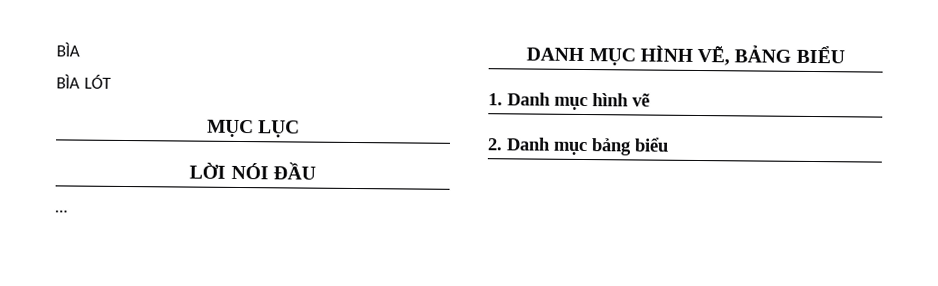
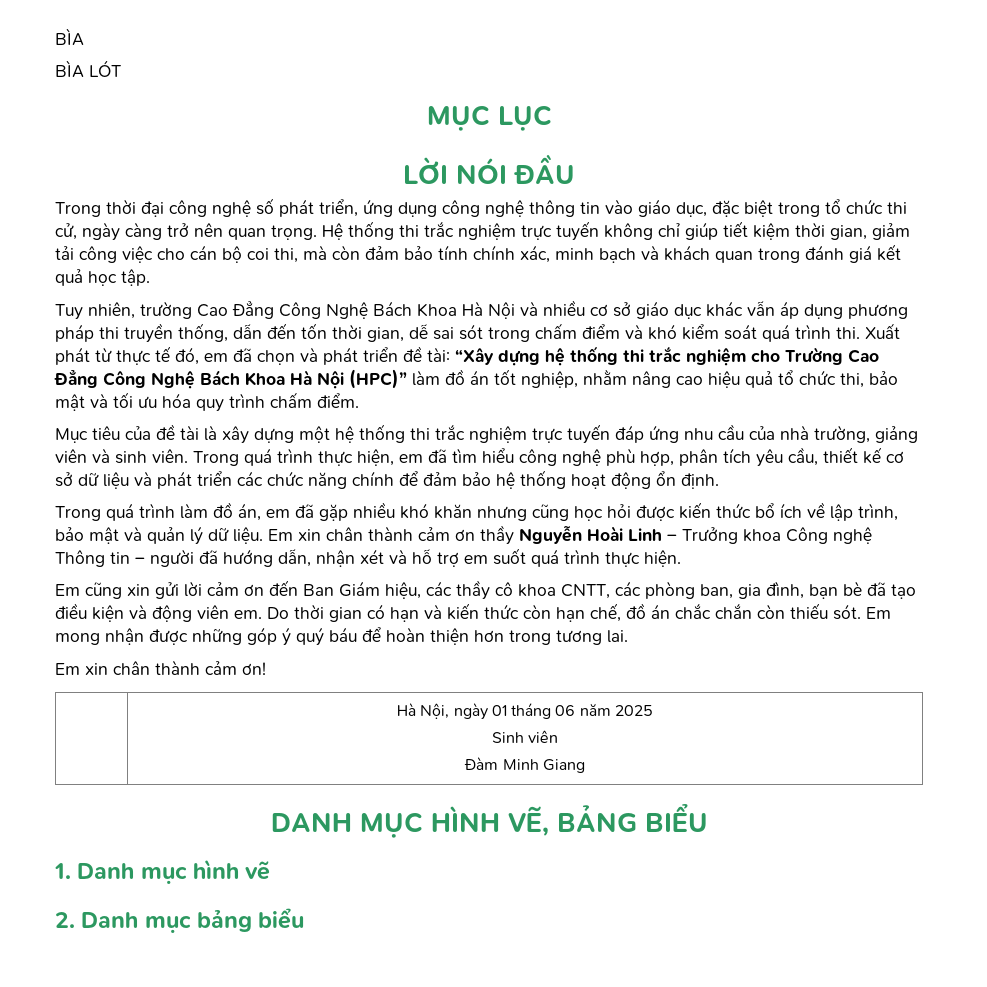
- …
+ Trong thời đại công nghệ số phát triển, ứng dụng công nghệ thông tin vào giáo dục, đặc biệt trong tổ chức thi cử, ngày càng trở nên quan trọng. Hệ thống thi trắc nghiệm trực tuyến không chỉ giúp tiết kiệm thời gian, giảm tải công việc cho cán bộ coi thi, mà còn đảm bảo tính chính xác, minh bạch và khách quan trong đánh giá kết quả học tập.
+ Tuy nhiên, trường Cao Đẳng Công Nghệ Bách Khoa Hà Nội và nhiều cơ sở giáo dục khác vẫn áp dụng phương pháp thi truyền thống, dẫn đến tốn thời gian, dễ sai sót trong chấm điểm và khó kiểm soát quá trình thi. Xuất phát từ thực tế đó, em đã chọn và phát triển đề tài: “Xây dựng hệ thống thi trắc nghiệm cho Trường Cao Đẳng Công Nghệ Bách Khoa Hà Nội (HPC)” làm đồ án tốt nghiệp, nhằm nâng cao hiệu quả tổ chức thi, bảo mật và tối ưu hóa quy trình chấm điểm.
+ Mục tiêu của đề tài là xây dựng một hệ thống thi trắc nghiệm trực tuyến đáp ứng nhu cầu của nhà trường, giảng viên và sinh viên. Trong quá trình thực hiện, em đã tìm hiểu công nghệ phù hợp, phân tích yêu cầu, thiết kế cơ sở dữ liệu và phát triển các chức năng chính để đảm bảo hệ thống hoạt động ổn định.
+ Trong quá trình làm đồ án, em đã gặp nhiều khó khăn nhưng cũng học hỏi được kiến thức bổ ích về lập trình, bảo mật và quản lý dữ liệu. Em xin chân thành cảm ơn thầy Nguyễn Hoài Linh – Trưởng khoa Công nghệ Thông tin – người đã hướng dẫn, nhận xét và hỗ trợ em suốt quá trình thực hiện.
+ Em cũng xin gửi lời cảm ơn đến Ban Giám hiệu, các thầy cô khoa CNTT, các phòng ban, gia đình, bạn bè đã tạo điều kiện và động viên em. Do thời gian có hạn và kiến thức còn hạn chế, đồ án chắc chắn còn thiếu sót. Em mong nhận được những góp ý quý báu để hoàn thiện hơn trong tương lai.
+ Em xin chân thành cảm ơn!
+ | Hà Nội, ngày 01 tháng 06 năm 2025
+ Sinh viên
+ Đàm Minh Giang

